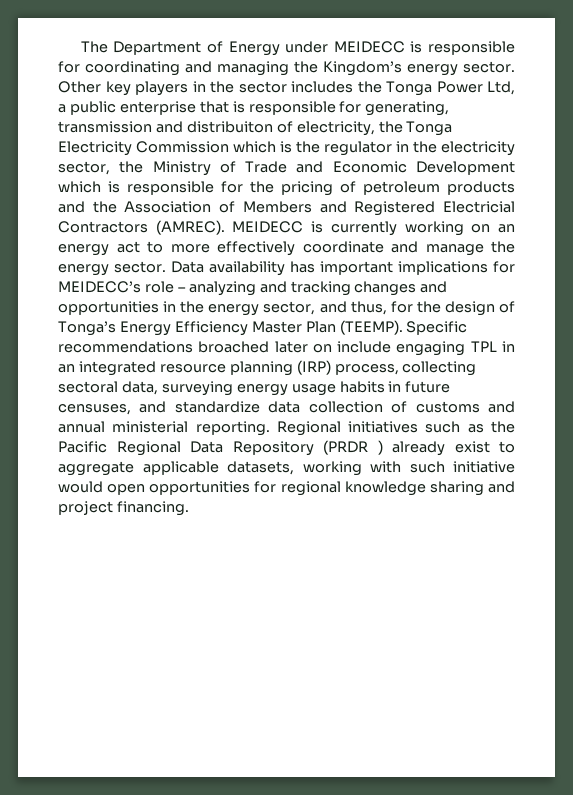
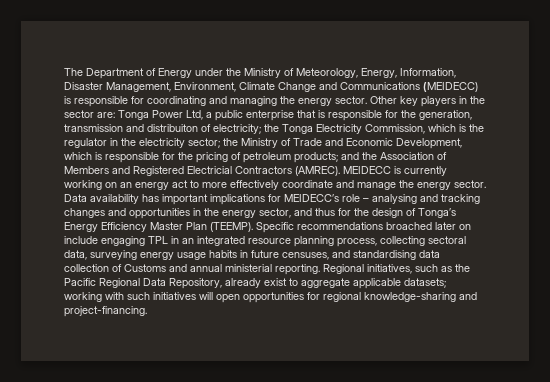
- The Department of Energy under MEIDECC is responsible for coordinating and managing the Kingdom’s energy sector.
+ The Department of Energy under the Ministry of Meteorology, Energy, Information, Disaster Management, Environment, Climate Change and Communications (MEIDECC) is responsible for coordinating and managing the energy sector.
- Other key players in the sector includes the Tonga Power Ltd, a public enterprise that is responsible for generating, transmission and distribuiton of electricity, the Tonga Electricity Commission which is the regulator in the electricity sector, the Ministry of Trade and Economic Development which is responsible for the pricing of petroleum products and the Association of Members and Registered Electricial Contractors (AMREC).
+ Other key players in the sector are: Tonga Power Ltd, a public enterprise that is responsible for the generation, transmission and distribuiton of electricity; the Tonga Electricity Commission, which is the regulator in the electricity sector; the Ministry of Trade and Economic Development, which is responsible for the pricing of petroleum products; and the Association of Members and Registered Electricial Contractors (AMREC).
- Data availability has important implications for MEIDECC’s role – analyzing and tracking changes and opportunities in the energy sector, and thus, for the design of Tonga’s Energy Efficiency Master Plan (TEEMP).
+ Data availability has important implications for MEIDECC’s role – analysing and tracking changes and opportunities in the energy sector, and thus for the design of Tonga’s Energy Efficiency Master Plan (TEEMP).
- Specific recommendations broached later on include engaging TPL in an integrated resource planning (IRP) process, collecting sectoral data, surveying energy usage habits in future censuses, and standardize data collection of customs and annual ministerial reporting.
+ Specific recommendations broached later on include engaging TPL in an integrated resource planning process, collecting sectoral data, surveying energy usage habits in future censuses, and standardising data collection of Customs and annual ministerial reporting.
- Regional initiatives such as the Pacific Regional Data Repository (PRDR ) already exist to aggregate applicable datasets, working with such initiative would open opportunities for regional knowledge sharing and project financing.
+ Regional initiatives, such as the Pacific Regional Data Repository, already exist to aggregate applicable datasets; working with such initiatives will open opportunities for regional knowledge-sharing and project-financing.

